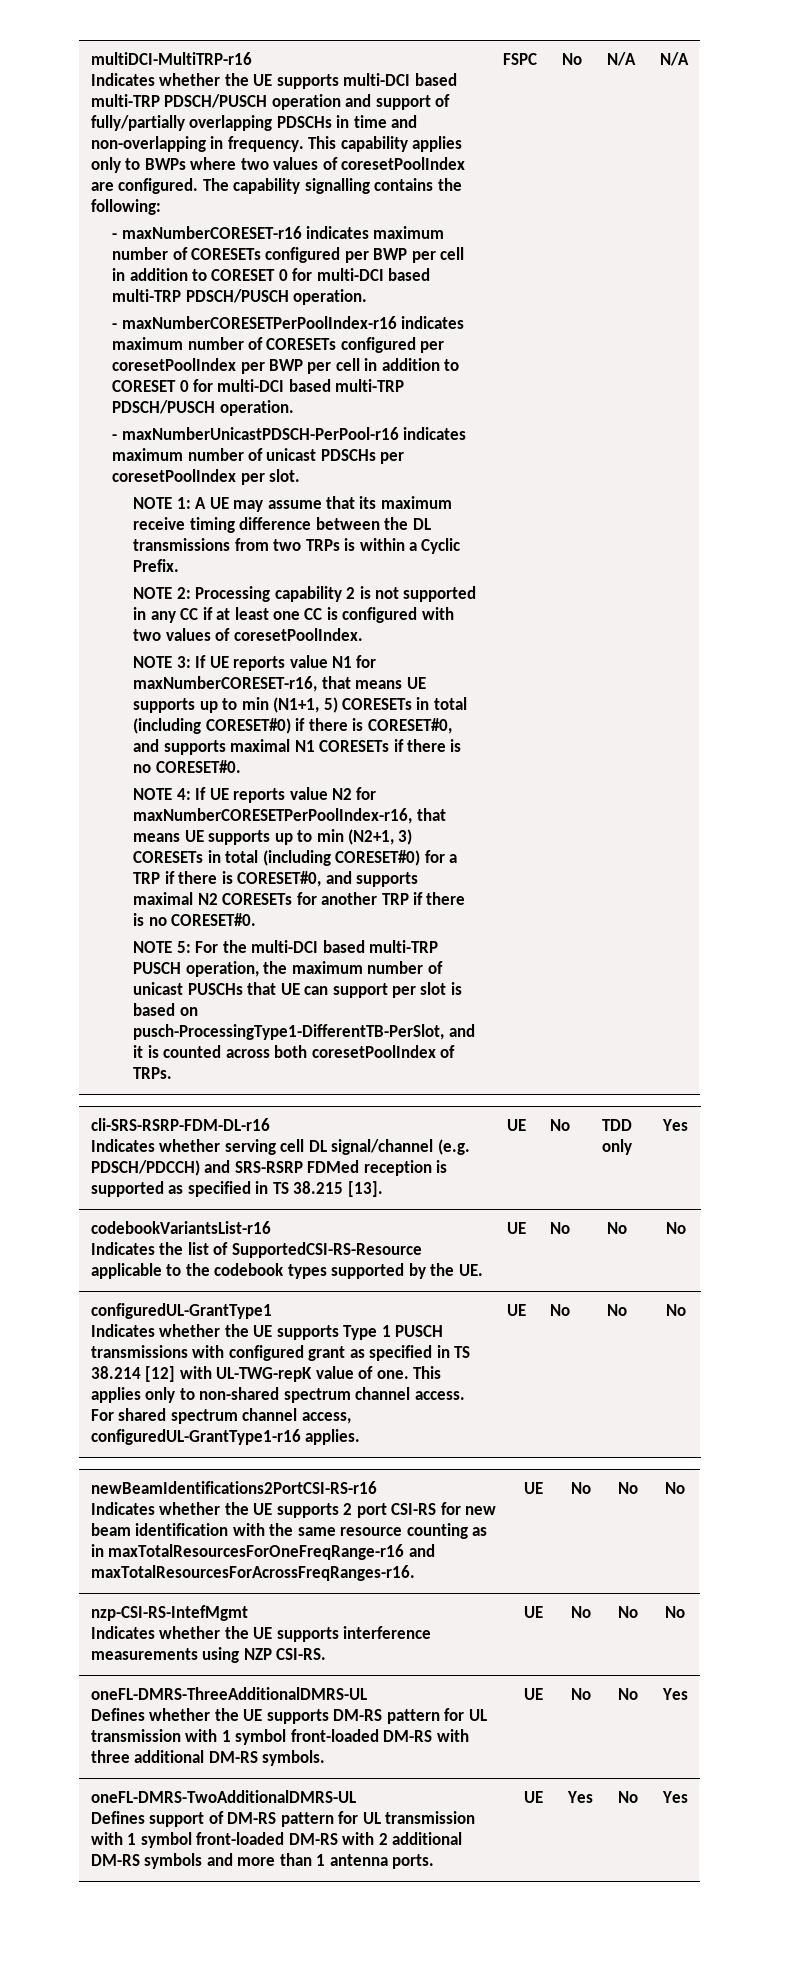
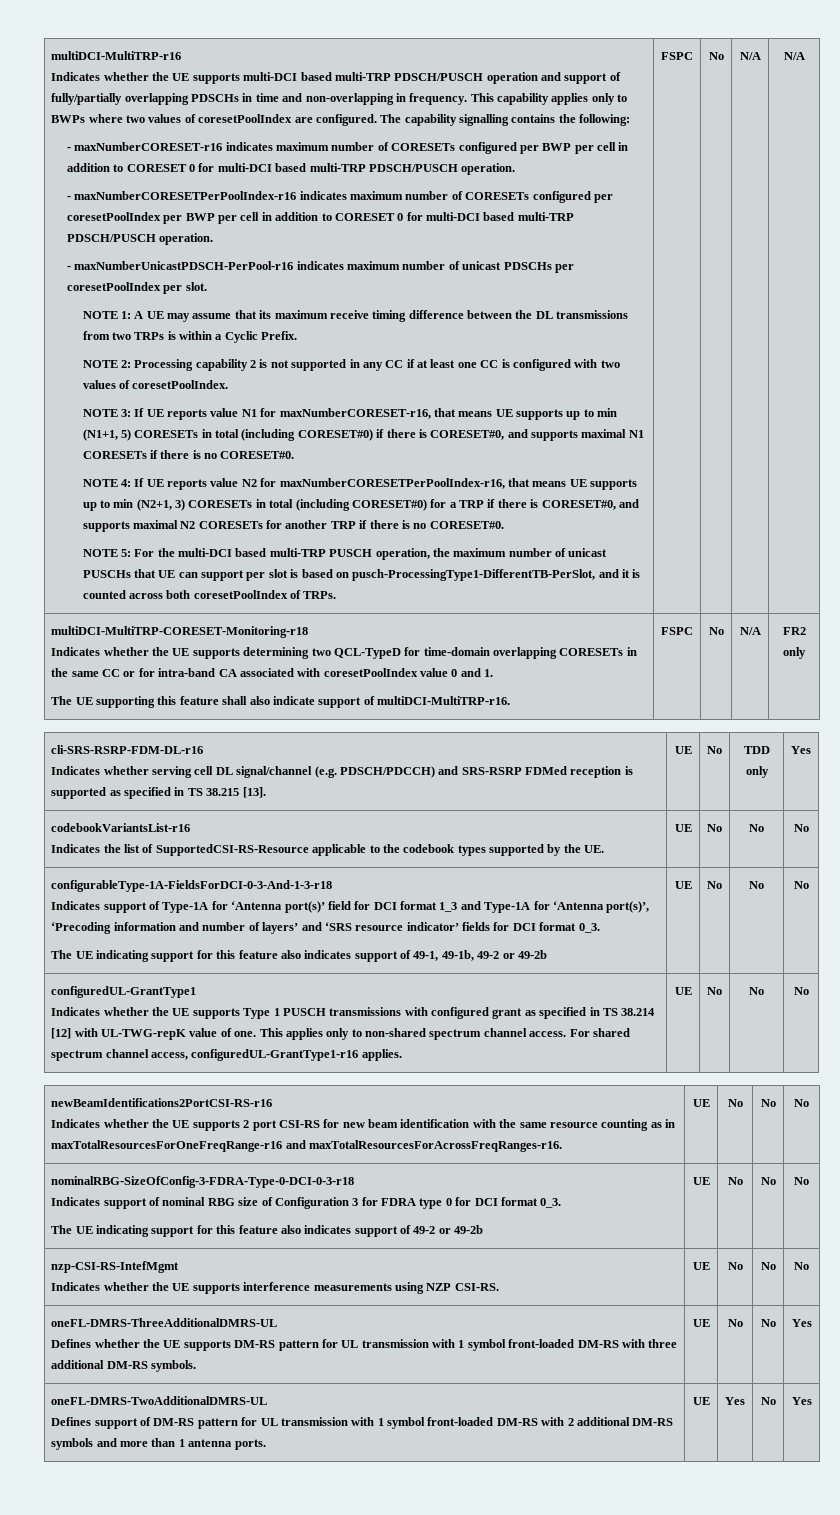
+ multiDCI-MultiTRP-CORESET-Monitoring-r18
+ Indicates whether the UE supports determining two QCL-TypeD for time-domain overlapping CORESETs in the same CC or for intra-band CA associated with coresetPoolIndex value 0 and 1.
+ The UE supporting this feature shall also indicate support of multiDCI-MultiTRP-r16. | FSPC | No | N/A | FR2 only
+ configurableType-1A-FieldsForDCI-0-3-And-1-3-r18
+ Indicates support of Type-1A for ‘Antenna port(s)’ field for DCI format 1_3 and Type-1A for ‘Antenna port(s)’, ‘Precoding information and number of layers’ and ‘SRS resource indicator’ fields for DCI format 0_3.
+ The UE indicating support for this feature also indicates support of 49-1, 49-1b, 49-2 or 49-2b | UE | No | No | No
+ nominalRBG-SizeOfConfig-3-FDRA-Type-0-DCI-0-3-r18
+ Indicates support of nominal RBG size of Configuration 3 for FDRA type 0 for DCI format 0_3.
+ The UE indicating support for this feature also indicates support of 49-2 or 49-2b | UE | No | No | No

